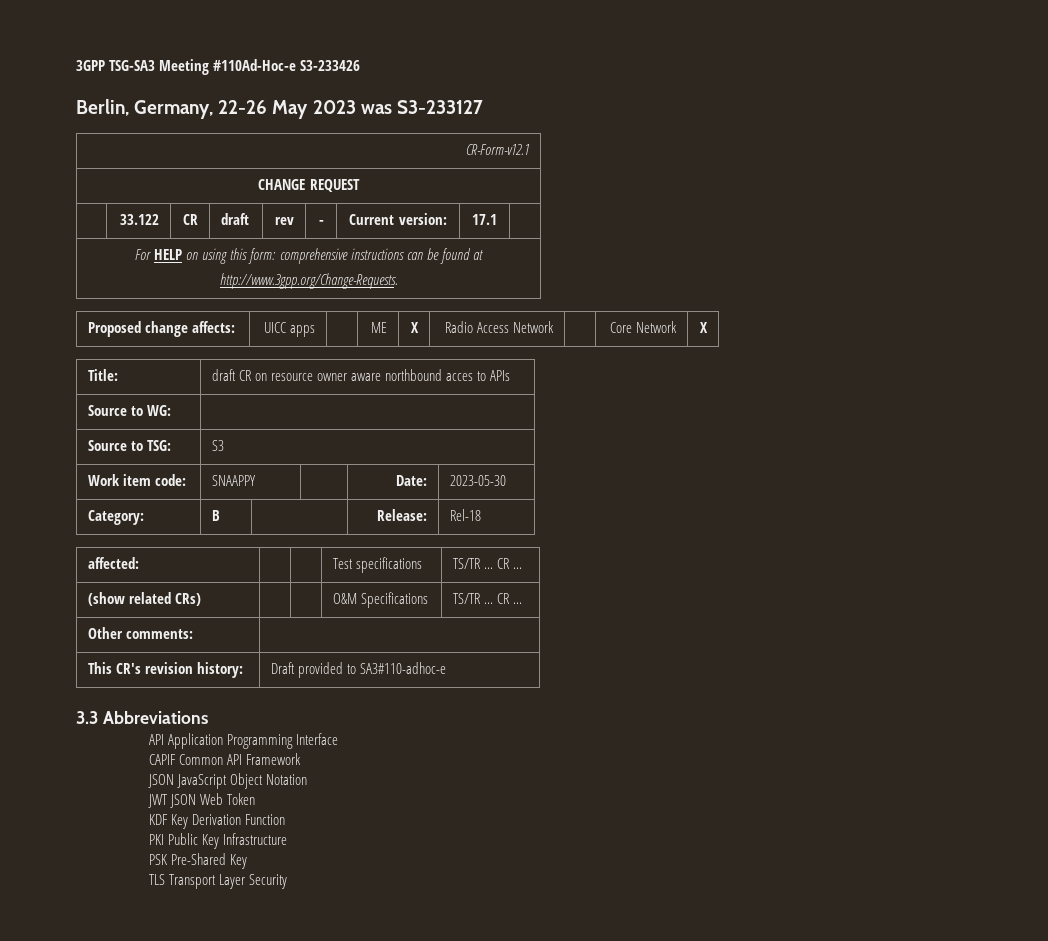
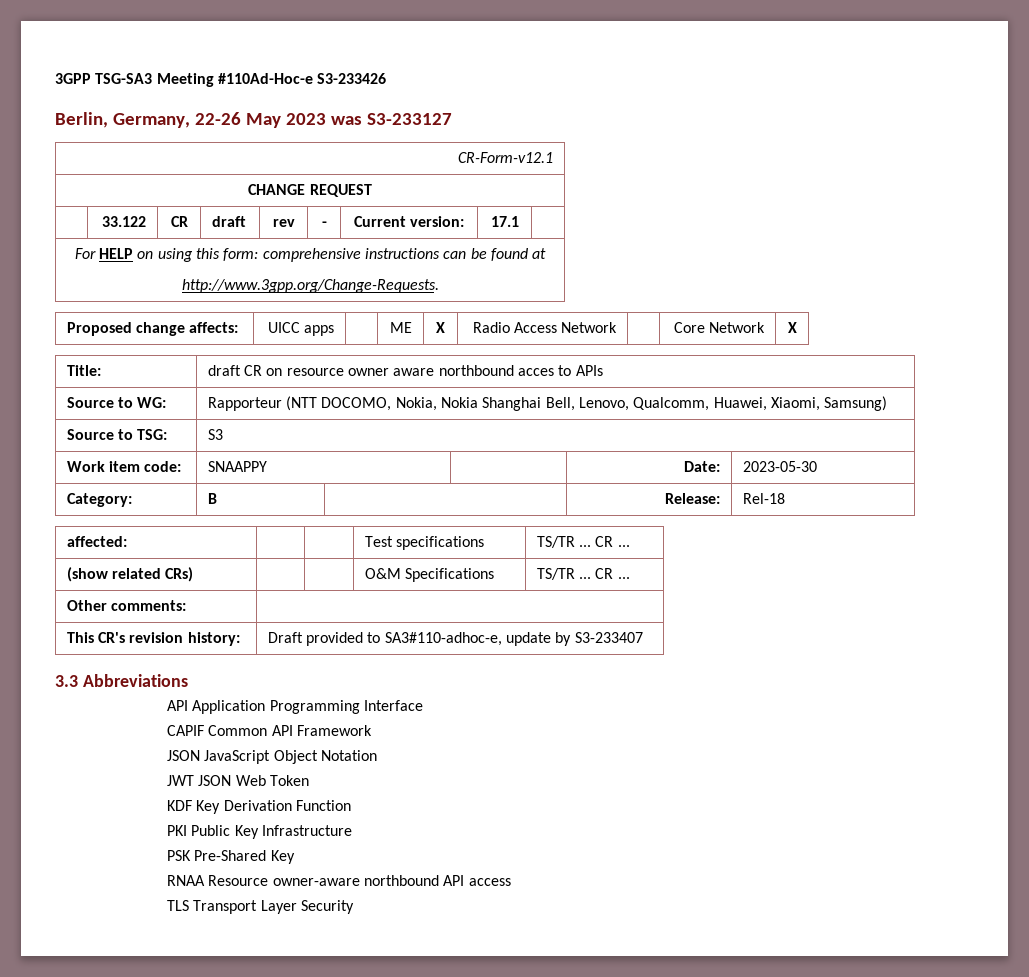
- Source to WG: |
+ Source to WG: | Rapporteur (NTT DOCOMO, Nokia, Nokia Shanghai Bell, Lenovo, Qualcomm, Huawei, Xiaomi, Samsung)
- This CR's revision history: | Draft provided to SA3#110-adhoc-e
+ This CR's revision history: | Draft provided to SA3#110-adhoc-e, update by S3-233407
+ RNAA Resource owner-aware northbound API access

